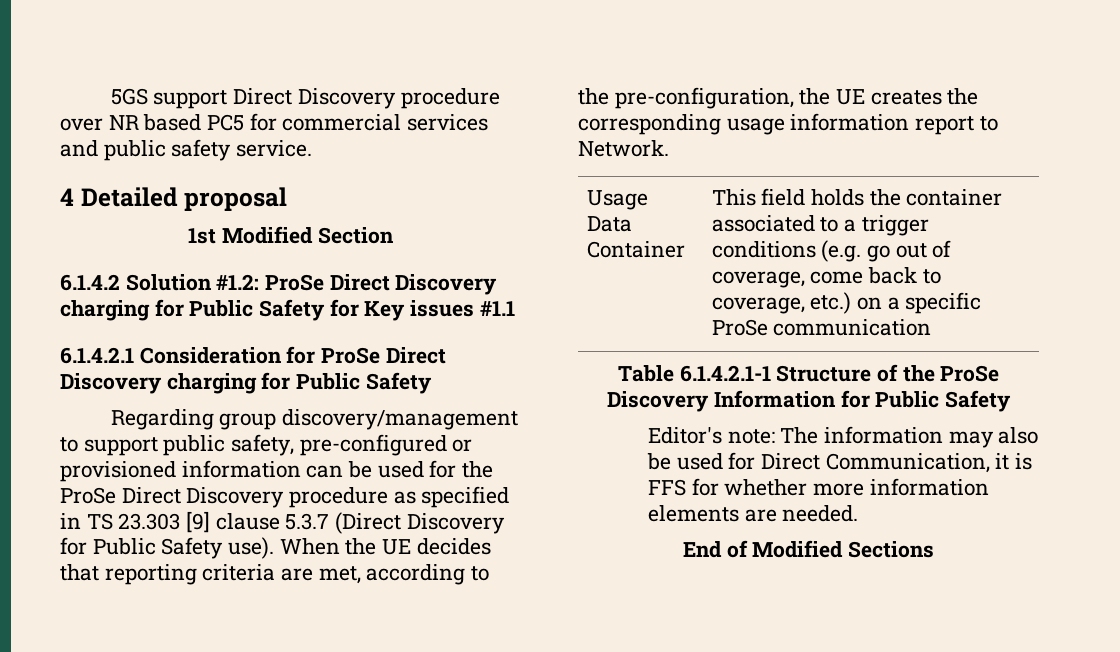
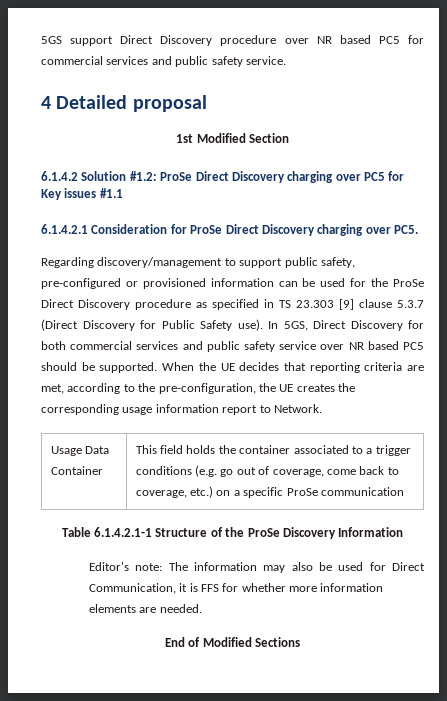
- 6.1.4.2 Solution #1.2: ProSe Direct Discovery charging for Public Safety for Key issues #1.1
+ 6.1.4.2 Solution #1.2: ProSe Direct Discovery charging over PC5 for Key issues #1.1
- 6.1.4.2.1 Consideration for ProSe Direct Discovery charging for Public Safety
+ 6.1.4.2.1 Consideration for ProSe Direct Discovery charging over PC5.
- Regarding group discovery/management to support public safety, pre-configured or provisioned information can be used for the ProSe Direct Discovery procedure as specified in TS 23.303 [9] clause 5.3.7 (Direct Discovery for Public Safety use).
+ Regarding discovery/management to support public safety, pre-configured or provisioned information can be used for the ProSe Direct Discovery procedure as specified in TS 23.303 [9] clause 5.3.7 (Direct Discovery for Public Safety use).
+ In 5GS, Direct Discovery for both commercial services and public safety service over NR based PC5 should be supported.
- Table 6.1.4.2.1-1 Structure of the ProSe Discovery Information for Public Safety
+ Table 6.1.4.2.1-1 Structure of the ProSe Discovery Information

